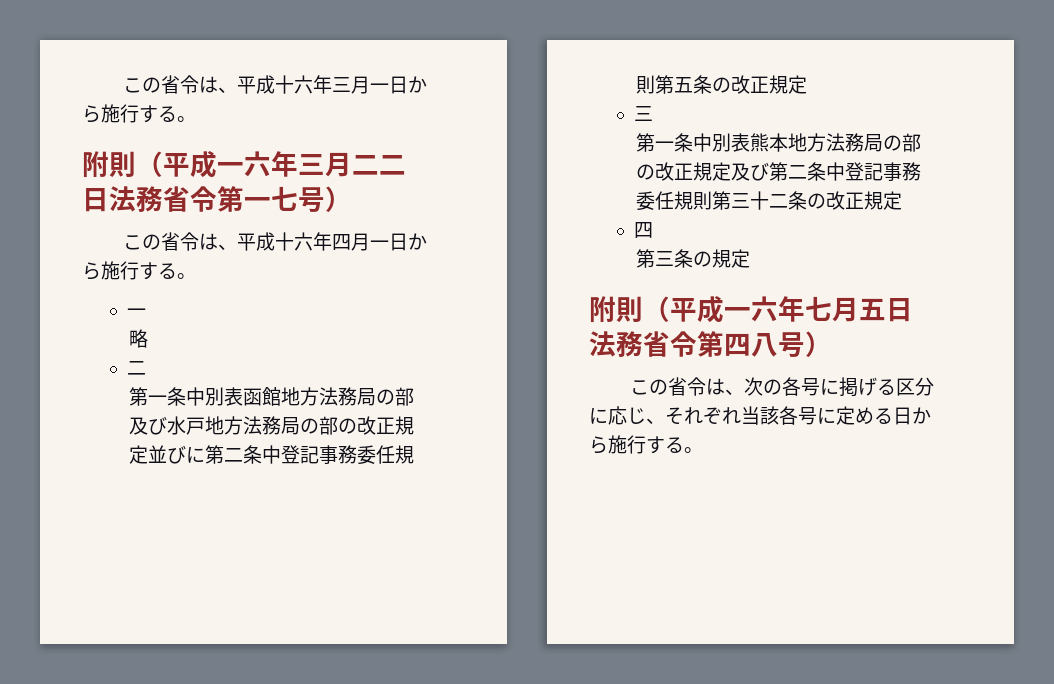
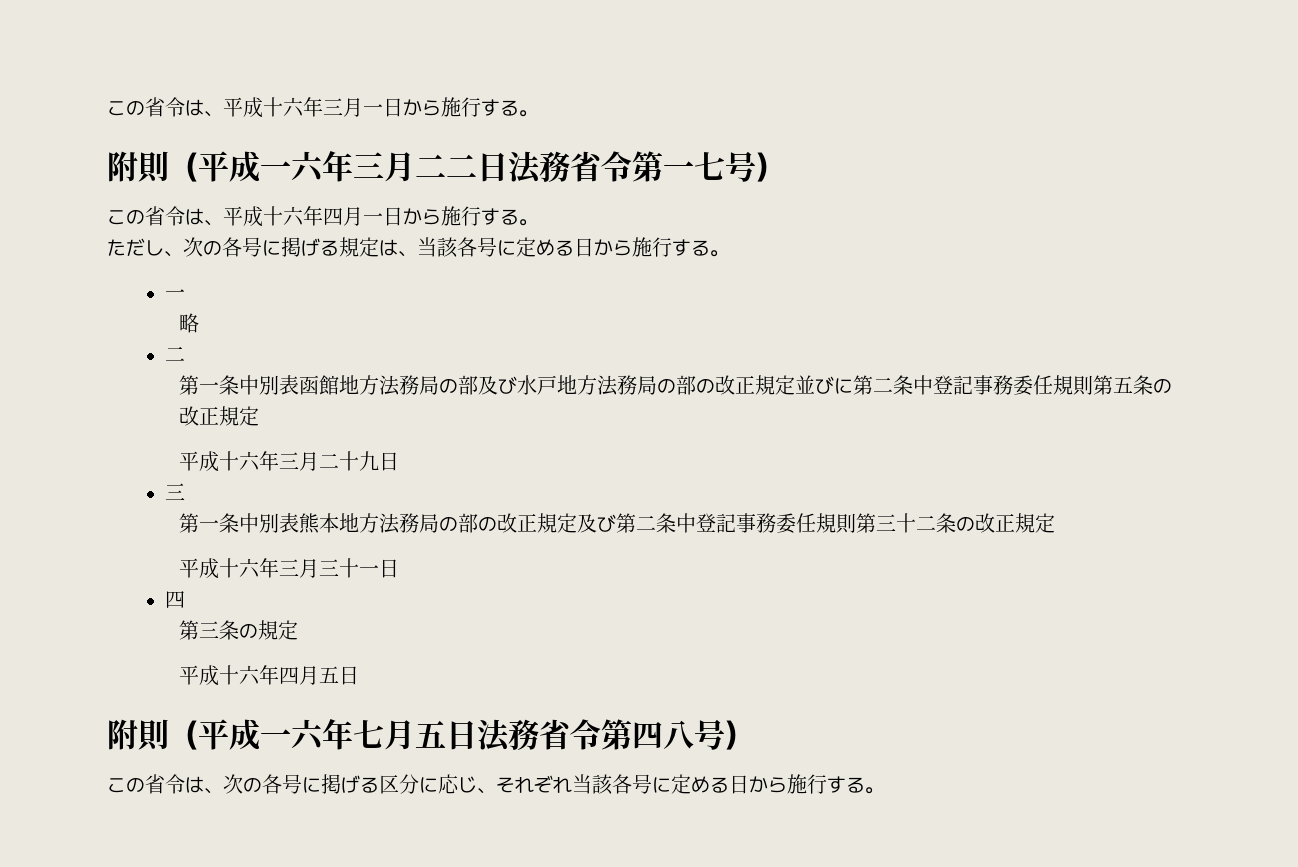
+ ただし、次の各号に掲げる規定は、当該各号に定める日から施行する。
+ 平成十六年三月二十九日
+ 平成十六年三月三十一日
+ 平成十六年四月五日

